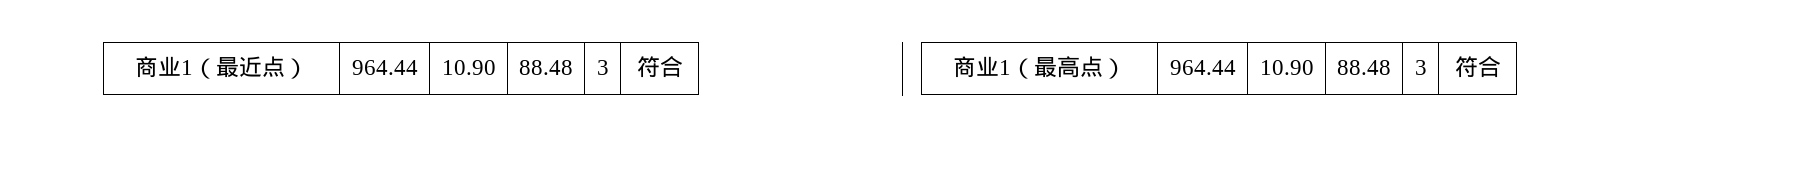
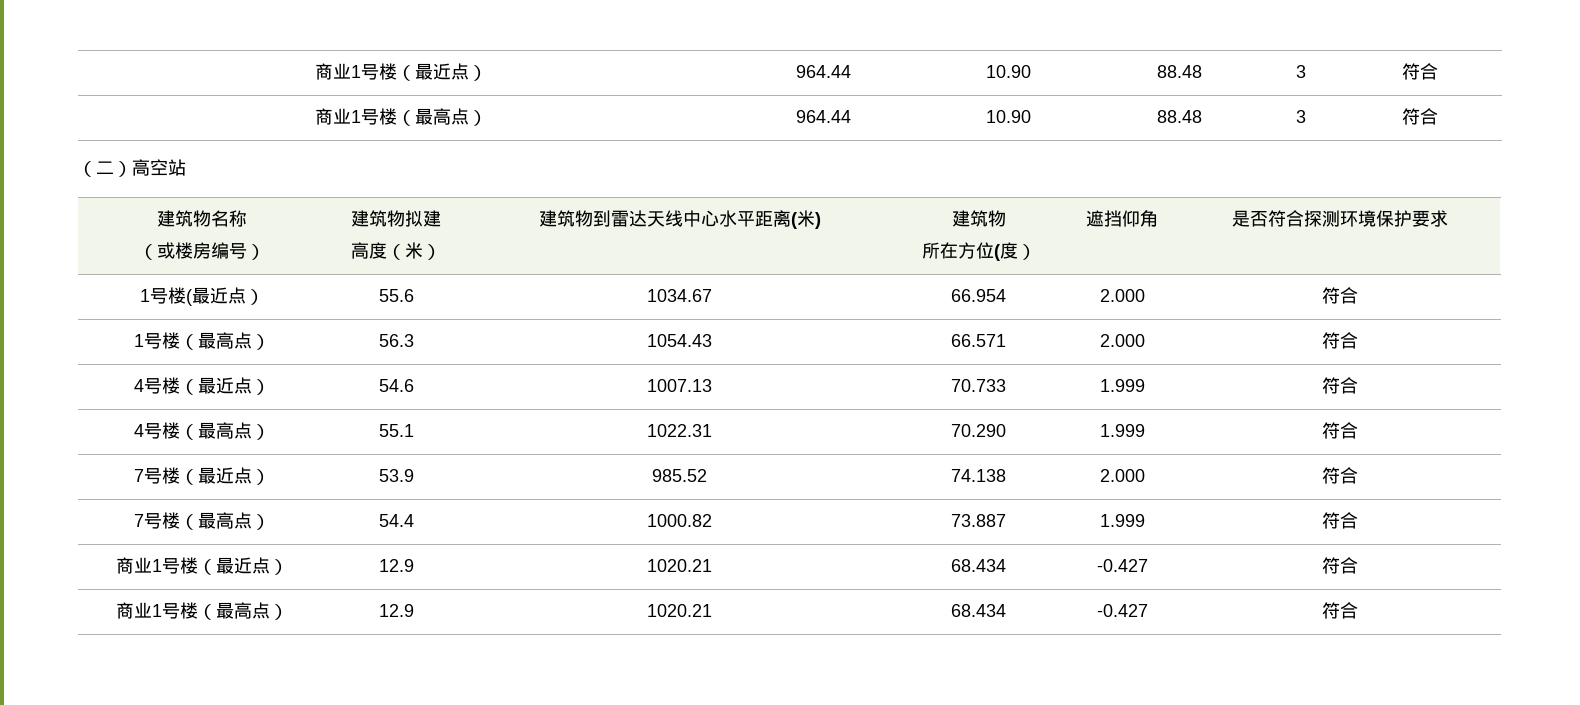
- 商业1（最近点） | 964.44 | 10.90 | 88.48 | 3 | 符合
+ 商业1号楼（最近点） | 964.44 | 10.90 | 88.48 | 3 | 符合
- 商业1（最高点） | 964.44 | 10.90 | 88.48 | 3 | 符合
+ 商业1号楼（最高点） | 964.44 | 10.90 | 88.48 | 3 | 符合
+ （二）高空站
+ 建筑物名称
+ （或楼房编号） | 建筑物拟建
+ 高度（米） | 建筑物到雷达天线中心水平距离(米) | 建筑物
+ 所在方位(度） | 遮挡仰角 | 是否符合探测环境保护要求
+ 1号楼(最近点） | 55.6 | 1034.67 | 66.954 | 2.000 | 符合
+ 1号楼（最高点） | 56.3 | 1054.43 | 66.571 | 2.000 | 符合
+ 4号楼（最近点） | 54.6 | 1007.13 | 70.733 | 1.999 | 符合
+ 4号楼（最高点） | 55.1 | 1022.31 | 70.290 | 1.999 | 符合
+ 7号楼（最近点） | 53.9 | 985.52 | 74.138 | 2.000 | 符合
+ 7号楼（最高点） | 54.4 | 1000.82 | 73.887 | 1.999 | 符合
+ 商业1号楼（最近点） | 12.9 | 1020.21 | 68.434 | -0.427 | 符合
+ 商业1号楼（最高点） | 12.9 | 1020.21 | 68.434 | -0.427 | 符合

